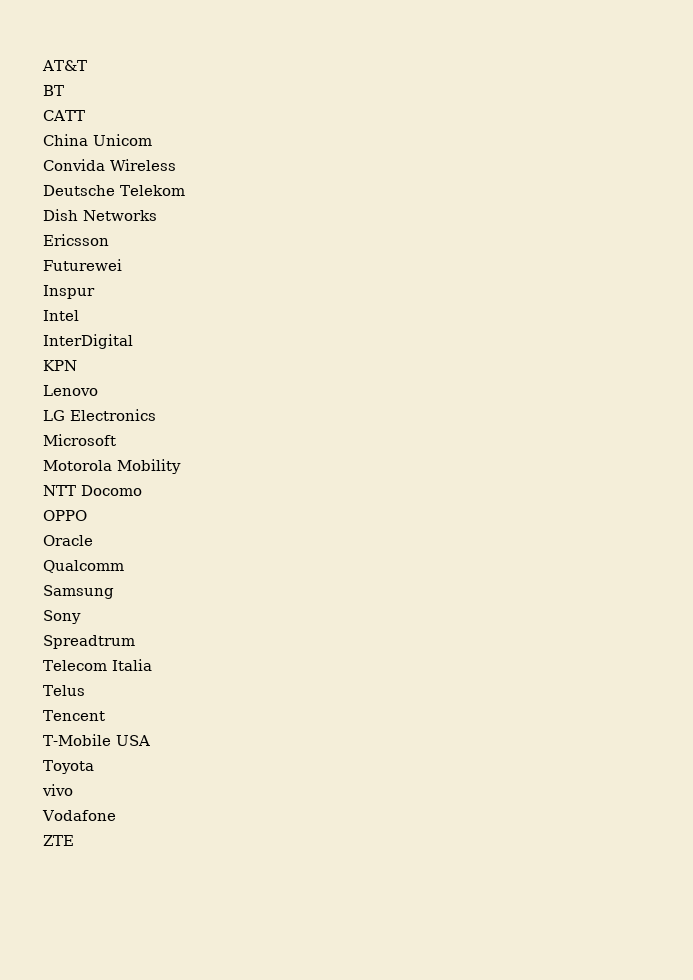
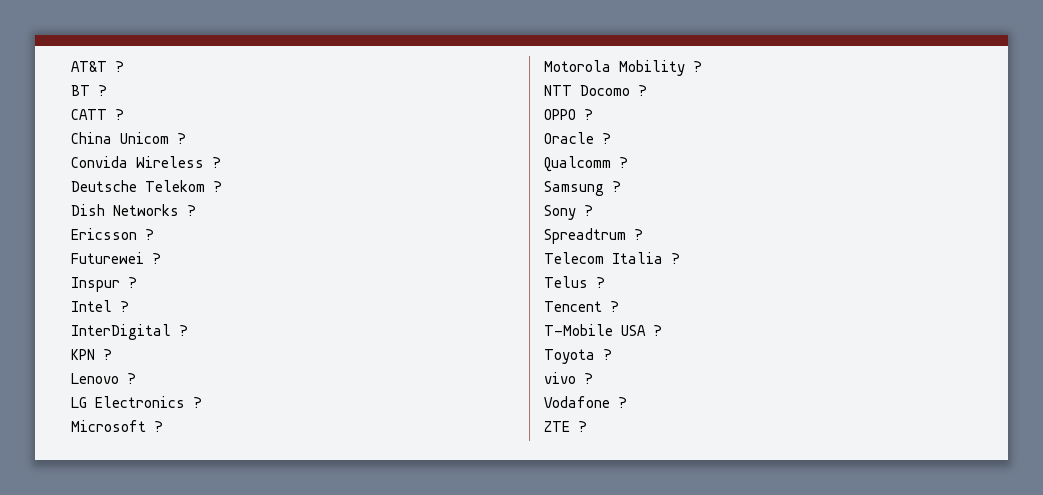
- AT&T
+ AT&T ?
- BT
+ BT ?
- CATT
+ CATT ?
- China Unicom
+ China Unicom ?
- Convida Wireless
+ Convida Wireless ?
- Deutsche Telekom
+ Deutsche Telekom ?
- Dish Networks
+ Dish Networks ?
- Ericsson
+ Ericsson ?
- Futurewei
+ Futurewei ?
- Inspur
+ Inspur ?
- Intel
+ Intel ?
- InterDigital
+ InterDigital ?
- KPN
+ KPN ?
- Lenovo
+ Lenovo ?
- LG Electronics
+ LG Electronics ?
- Microsoft
+ Microsoft ?
- Motorola Mobility
+ Motorola Mobility ?
- NTT Docomo
+ NTT Docomo ?
- OPPO
+ OPPO ?
- Oracle
+ Oracle ?
- Qualcomm
+ Qualcomm ?
- Samsung
+ Samsung ?
- Sony
+ Sony ?
- Spreadtrum
+ Spreadtrum ?
- Telecom Italia
+ Telecom Italia ?
- Telus
+ Telus ?
- Tencent
+ Tencent ?
- T-Mobile USA
+ T-Mobile USA ?
- Toyota
+ Toyota ?
- vivo
+ vivo ?
- Vodafone
+ Vodafone ?
- ZTE
+ ZTE ?

